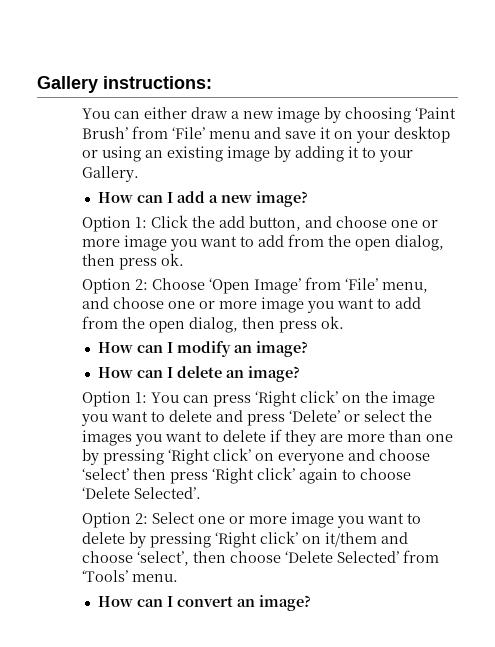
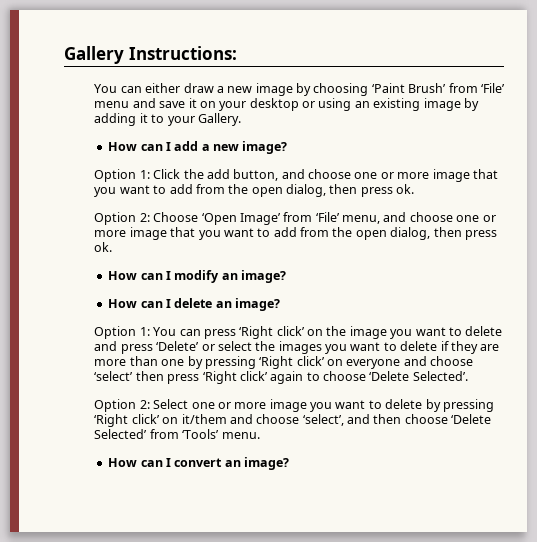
- Gallery instructions:
+ Gallery Instructions:
- Option 1: Click the add button, and choose one or more image you want to add from the open dialog, then press ok.
+ Option 1: Click the add button, and choose one or more image that you want to add from the open dialog, then press ok.
- Option 2: Choose ‘Open Image’ from ‘File’ menu, and choose one or more image you want to add from the open dialog, then press ok.
+ Option 2: Choose ‘Open Image’ from ‘File’ menu, and choose one or more image that you want to add from the open dialog, then press ok.
- Option 2: Select one or more image you want to delete by pressing ‘Right click’ on it/them and choose ‘select’, then choose ‘Delete Selected’ from ‘Tools’ menu.
+ Option 2: Select one or more image you want to delete by pressing ‘Right click’ on it/them and choose ‘select’, and then choose ‘Delete Selected’ from ‘Tools’ menu.

